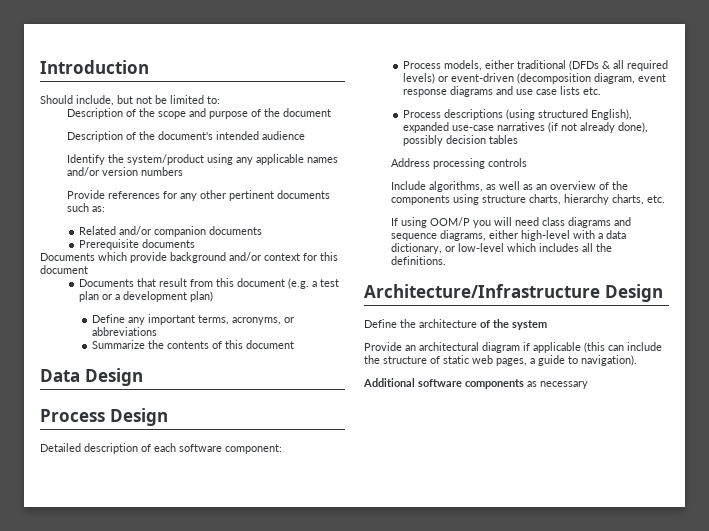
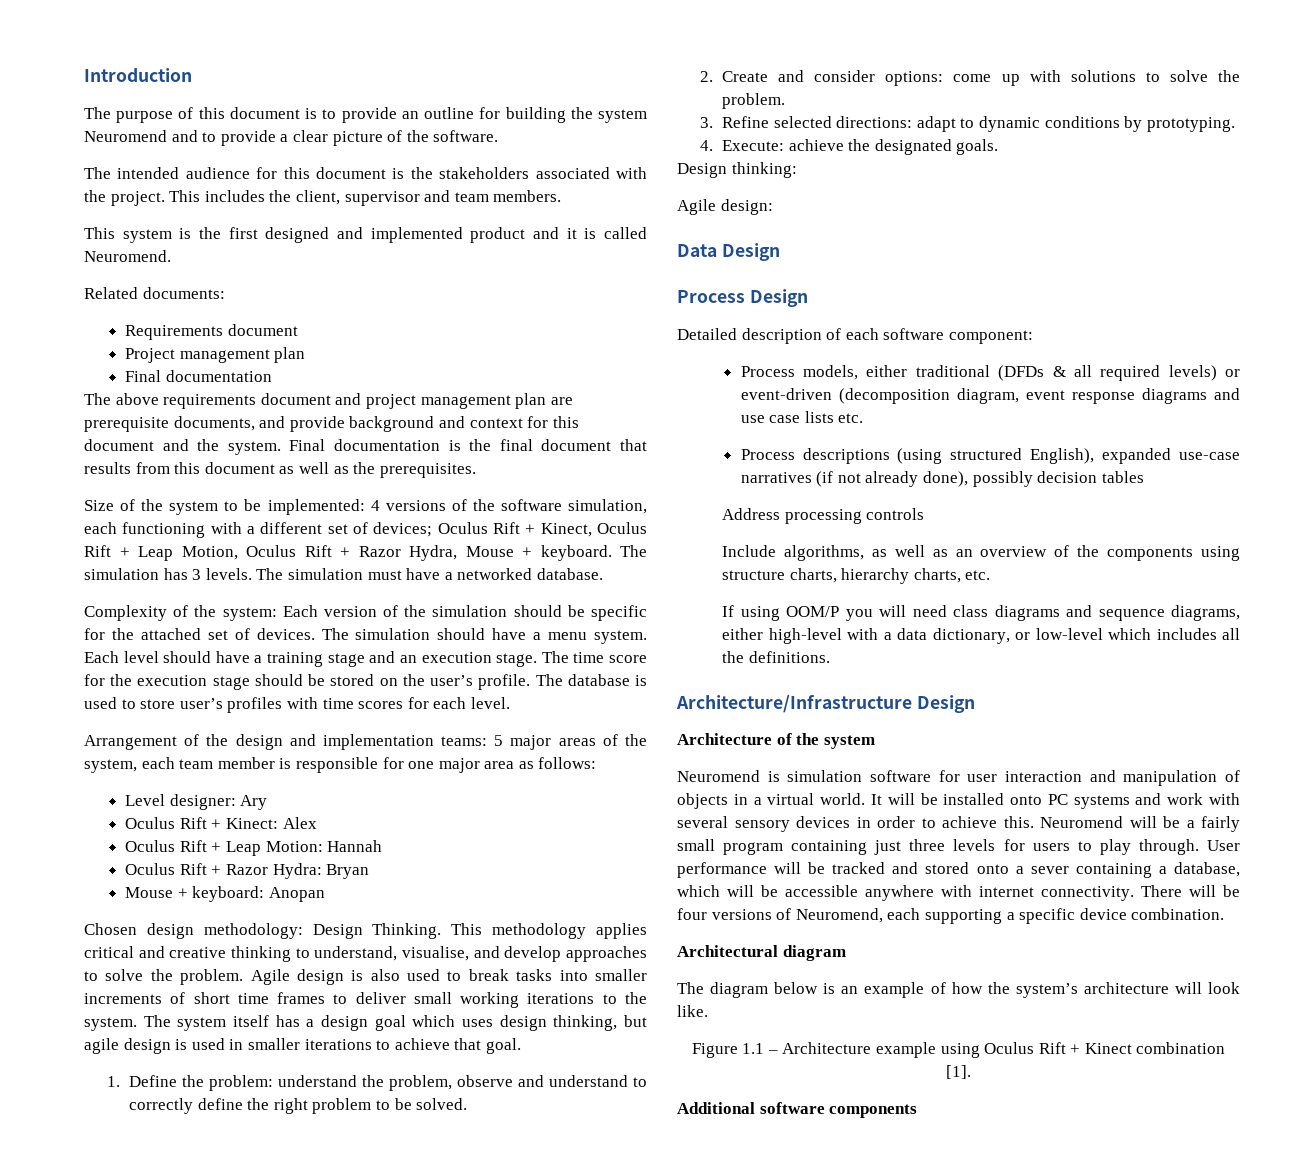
- Should include, but not be limited to:
- Description of the scope and purpose of the document
- Description of the document's intended audience
- Identify the system/product using any applicable names and/or version numbers
- Provide references for any other pertinent documents such as:
- Related and/or companion documents
- Prerequisite documents
- Documents which provide background and/or context for this document
- Documents that result from this document (e.g. a test plan or a development plan)
- Define any important terms, acronyms, or abbreviations
- Summarize the contents of this document
+ The purpose of this document is to provide an outline for building the system Neuromend and to provide a clear picture of the software.
+ The intended audience for this document is the stakeholders associated with the project. This includes the client, supervisor and team members.
+ This system is the first designed and implemented product and it is called Neuromend.
+ Related documents:
+ Requirements document
+ Project management plan
+ Final documentation
+ The above requirements document and project management plan are prerequisite documents, and provide background and context for this document and the system. Final documentation is the final document that results from this document as well as the prerequisites.
+ Size of the system to be implemented: 4 versions of the software simulation, each functioning with a different set of devices; Oculus Rift + Kinect, Oculus Rift + Leap Motion, Oculus Rift + Razor Hydra, Mouse + keyboard. The simulation has 3 levels. The simulation must have a networked database.
+ Complexity of the system: Each version of the simulation should be specific for the attached set of devices. The simulation should have a menu system. Each level should have a training stage and an execution stage. The time score for the execution stage should be stored on the user’s profile. The database is used to store user’s profiles with time scores for each level.
+ Arrangement of the design and implementation teams: 5 major areas of the system, each team member is responsible for one major area as follows:
+ Level designer: Ary
+ Oculus Rift + Kinect: Alex
+ Oculus Rift + Leap Motion: Hannah
+ Oculus Rift + Razor Hydra: Bryan
+ Mouse + keyboard: Anopan
+ Chosen design methodology: Design Thinking. This methodology applies critical and creative thinking to understand, visualise, and develop approaches to solve the problem. Agile design is also used to break tasks into smaller increments of short time frames to deliver small working iterations to the system. The system itself has a design goal which uses design thinking, but agile design is used in smaller iterations to achieve that goal.
+ 1. Define the problem: understand the problem, observe and understand to correctly define the right problem to be solved.
+ 2. Create and consider options: come up with solutions to solve the problem.
+ 3. Refine selected directions: adapt to dynamic conditions by prototyping.
+ 4. Execute: achieve the designated goals.
+ Design thinking:
+ Agile design:
- Define the architecture of the system
+ Architecture of the system
- Provide an architectural diagram if applicable (this can include the structure of static web pages, a guide to navigation).
+ Neuromend is simulation software for user interaction and manipulation of objects in a virtual world. It will be installed onto PC systems and work with several sensory devices in order to achieve this. Neuromend will be a fairly small program containing just three levels for users to play through. User performance will be tracked and stored onto a sever containing a database, which will be accessible anywhere with internet connectivity. There will be four versions of Neuromend, each supporting a specific device combination.
+ Architectural diagram
+ The diagram below is an example of how the system’s architecture will look like.
+ Figure 1.1 – Architecture example using Oculus Rift + Kinect combination [1].
- Additional software components as necessary
+ Additional software components

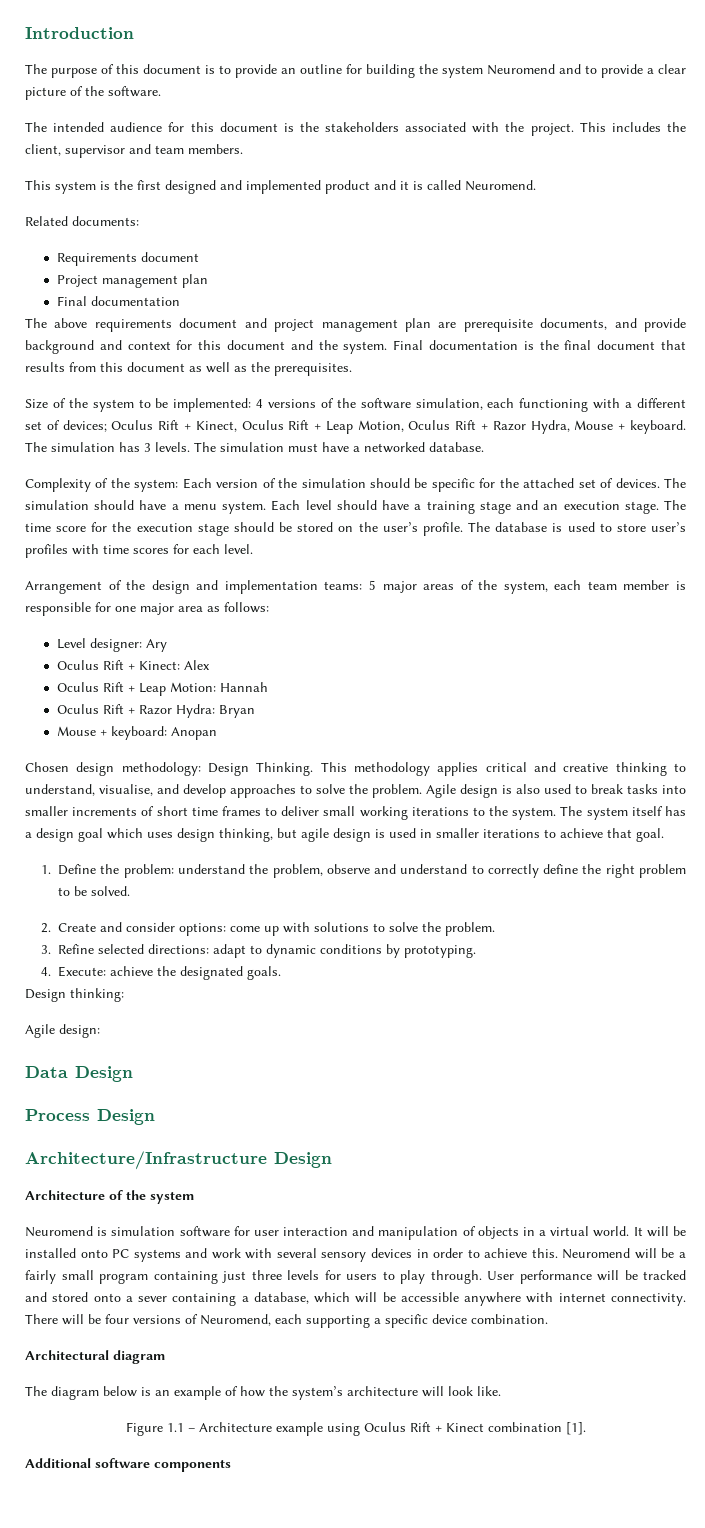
- Detailed description of each software component:
- Process models, either traditional (DFDs & all required levels) or event-driven (decomposition diagram, event response diagrams and use case lists etc.
- Process descriptions (using structured English), expanded use-case narratives (if not already done), possibly decision tables
- Address processing controls
- Include algorithms, as well as an overview of the components using structure charts, hierarchy charts, etc.
- If using OOM/P you will need class diagrams and sequence diagrams, either high-level with a data dictionary, or low-level which includes all the definitions.

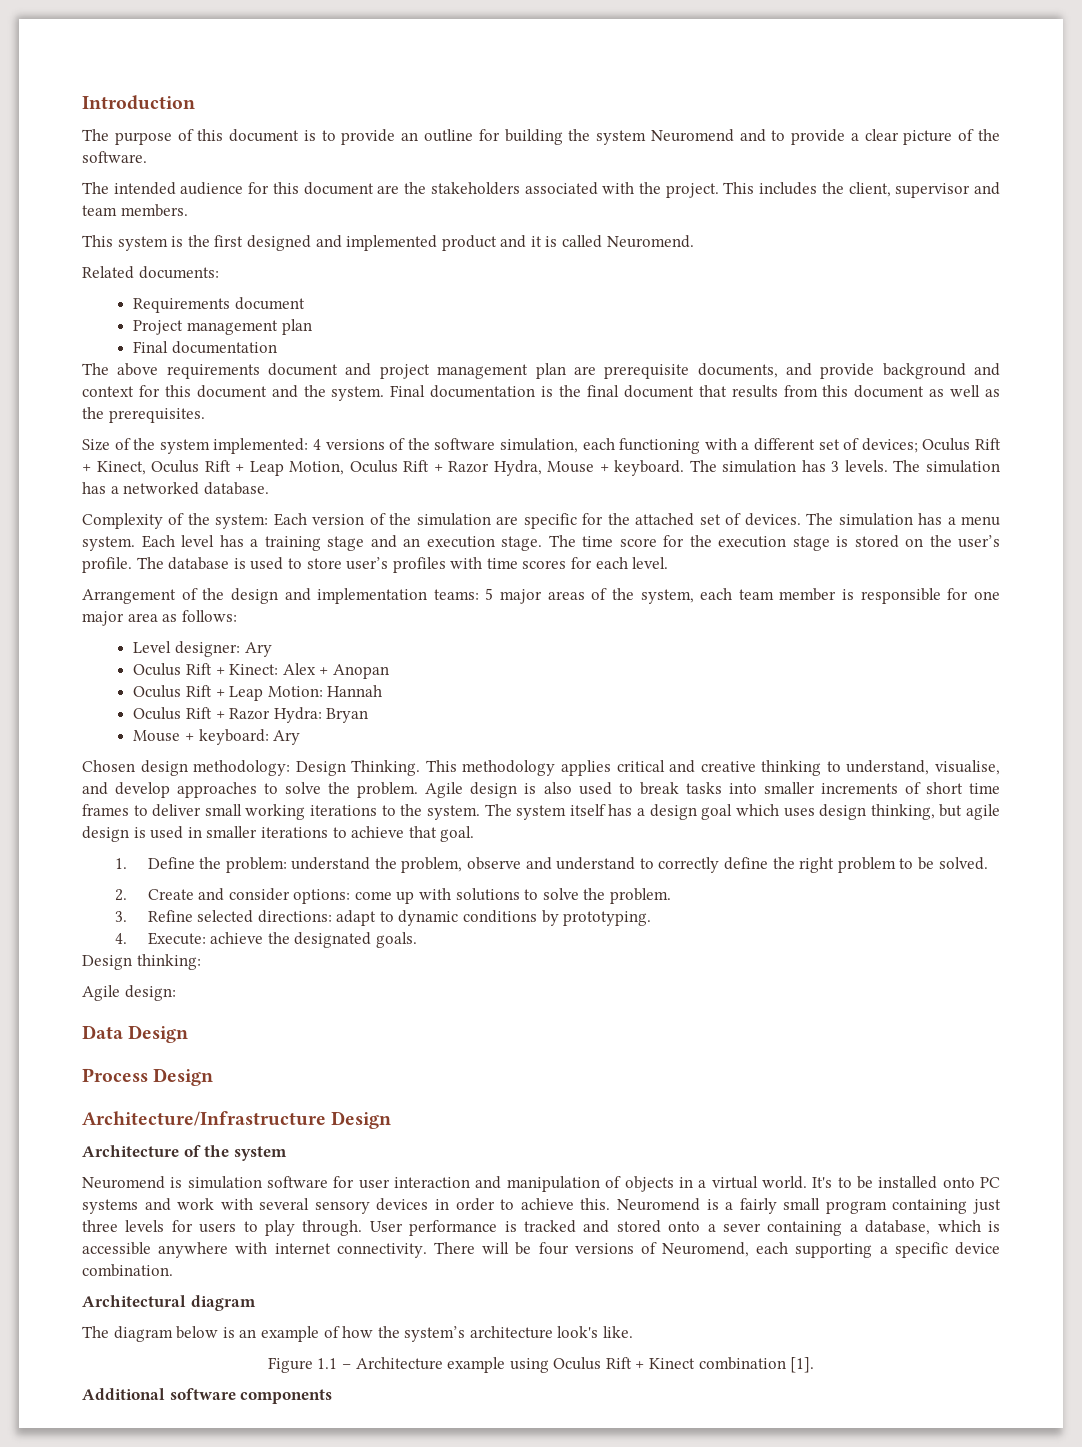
- The intended audience for this document is the stakeholders associated with the project.
+ The intended audience for this document are the stakeholders associated with the project.
- Size of the system to be implemented: 4 versions of the software simulation, each functioning with a different set of devices; Oculus Rift + Kinect, Oculus Rift + Leap Motion, Oculus Rift + Razor Hydra, Mouse + keyboard.
+ Size of the system implemented: 4 versions of the software simulation, each functioning with a different set of devices; Oculus Rift + Kinect, Oculus Rift + Leap Motion, Oculus Rift + Razor Hydra, Mouse + keyboard.
- The simulation must have a networked database.
+ The simulation has a networked database.
- Complexity of the system: Each version of the simulation should be specific for the attached set of devices.
+ Complexity of the system: Each version of the simulation are specific for the attached set of devices.
- The simulation should have a menu system.
+ The simulation has a menu system.
- Each level should have a training stage and an execution stage.
+ Each level has a training stage and an execution stage.
- The time score for the execution stage should be stored on the user’s profile.
+ The time score for the execution stage is stored on the user’s profile.
- Oculus Rift + Kinect: Alex
+ Oculus Rift + Kinect: Alex + Anopan
- Mouse + keyboard: Anopan
+ Mouse + keyboard: Ary
- It will be installed onto PC systems and work with several sensory devices in order to achieve this.
+ It's to be installed onto PC systems and work with several sensory devices in order to achieve this.
- Neuromend will be a fairly small program containing just three levels for users to play through.
+ Neuromend is a fairly small program containing just three levels for users to play through.
- User performance will be tracked and stored onto a sever containing a database, which will be accessible anywhere with internet connectivity.
+ User performance is tracked and stored onto a sever containing a database, which is accessible anywhere with internet connectivity.
- The diagram below is an example of how the system’s architecture will look like.
+ The diagram below is an example of how the system’s architecture look's like.

